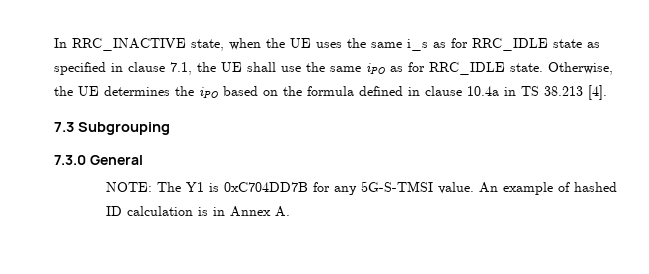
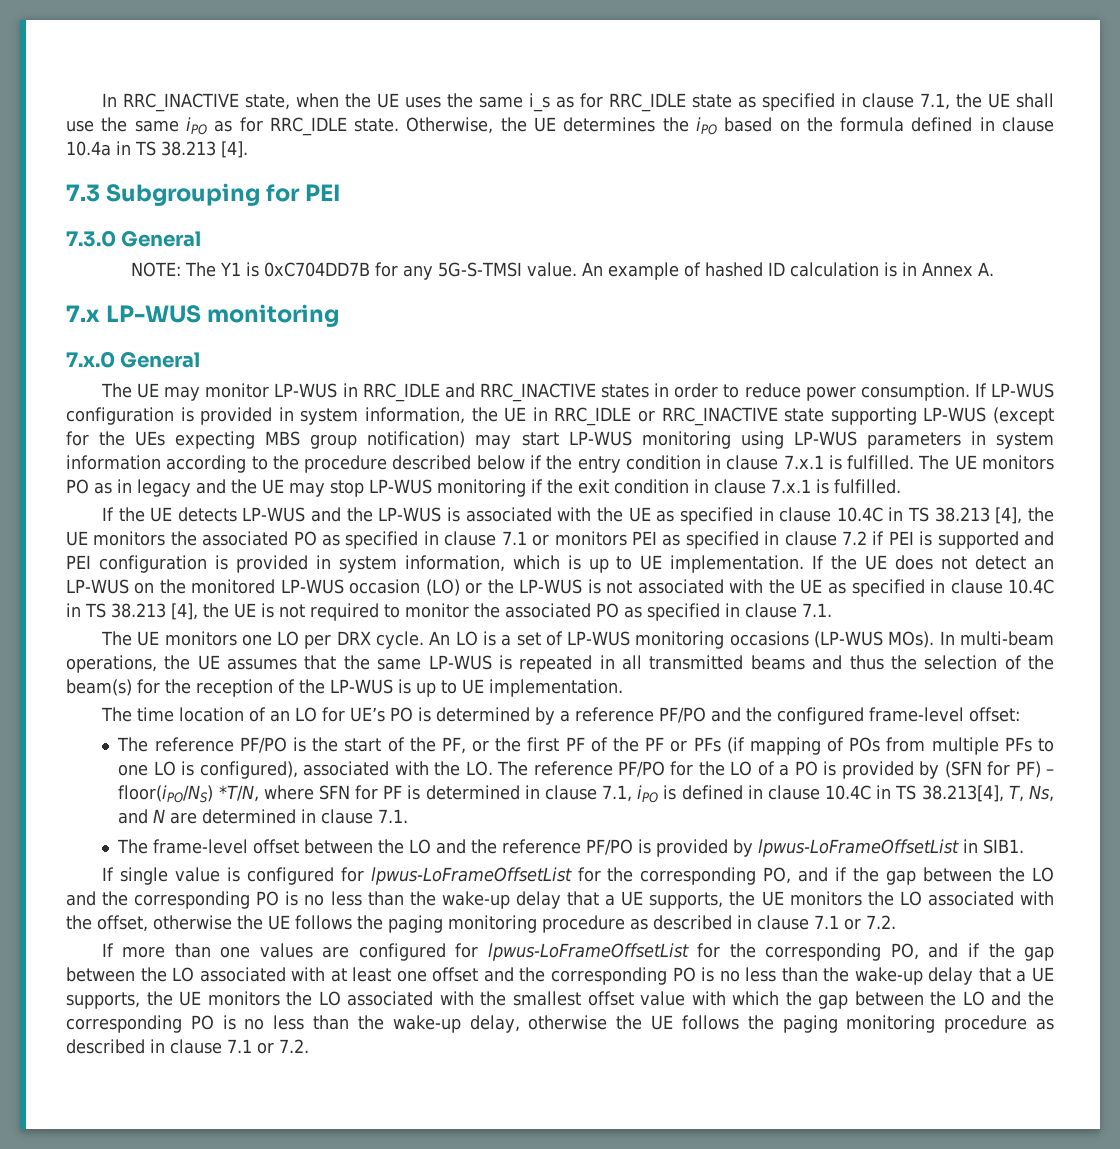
- 7.3 Subgrouping
+ 7.3 Subgrouping for PEI
+ 7.x LP-WUS monitoring
+ 7.x.0 General
+ The UE may monitor LP-WUS in RRC_IDLE and RRC_INACTIVE states in order to reduce power consumption. If LP-WUS configuration is provided in system information, the UE in RRC_IDLE or RRC_INACTIVE state supporting LP-WUS (except for the UEs expecting MBS group notification) may start LP-WUS monitoring using LP-WUS parameters in system information according to the procedure described below if the entry condition in clause 7.x.1 is fulfilled. The UE monitors PO as in legacy and the UE may stop LP-WUS monitoring if the exit condition in clause 7.x.1 is fulfilled.
+ If the UE detects LP-WUS and the LP-WUS is associated with the UE as specified in clause 10.4C in TS 38.213 [4], the UE monitors the associated PO as specified in clause 7.1 or monitors PEI as specified in clause 7.2 if PEI is supported and PEI configuration is provided in system information, which is up to UE implementation. If the UE does not detect an LP-WUS on the monitored LP-WUS occasion (LO) or the LP-WUS is not associated with the UE as specified in clause 10.4C in TS 38.213 [4], the UE is not required to monitor the associated PO as specified in clause 7.1.
+ The UE monitors one LO per DRX cycle. An LO is a set of LP-WUS monitoring occasions (LP-WUS MOs). In multi-beam operations, the UE assumes that the same LP-WUS is repeated in all transmitted beams and thus the selection of the beam(s) for the reception of the LP-WUS is up to UE implementation.
+ The time location of an LO for UE’s PO is determined by a reference PF/PO and the configured frame-level offset:
+ The reference PF/PO is the start of the PF, or the first PF of the PF or PFs (if mapping of POs from multiple PFs to one LO is configured), associated with the LO. The reference PF/PO for the LO of a PO is provided by (SFN for PF) – floor(iPO/NS) *T/N, where SFN for PF is determined in clause 7.1, iPO is defined in clause 10.4C in TS 38.213[4], T, Ns, and N are determined in clause 7.1.
+ The frame-level offset between the LO and the reference PF/PO is provided by lpwus-LoFrameOffsetList in SIB1.
+ If single value is configured for lpwus-LoFrameOffsetList for the corresponding PO, and if the gap between the LO and the corresponding PO is no less than the wake-up delay that a UE supports, the UE monitors the LO associated with the offset, otherwise the UE follows the paging monitoring procedure as described in clause 7.1 or 7.2.
+ If more than one values are configured for lpwus-LoFrameOffsetList for the corresponding PO, and if the gap between the LO associated with at least one offset and the corresponding PO is no less than the wake-up delay that a UE supports, the UE monitors the LO associated with the smallest offset value with which the gap between the LO and the corresponding PO is no less than the wake-up delay, otherwise the UE follows the paging monitoring procedure as described in clause 7.1 or 7.2.

